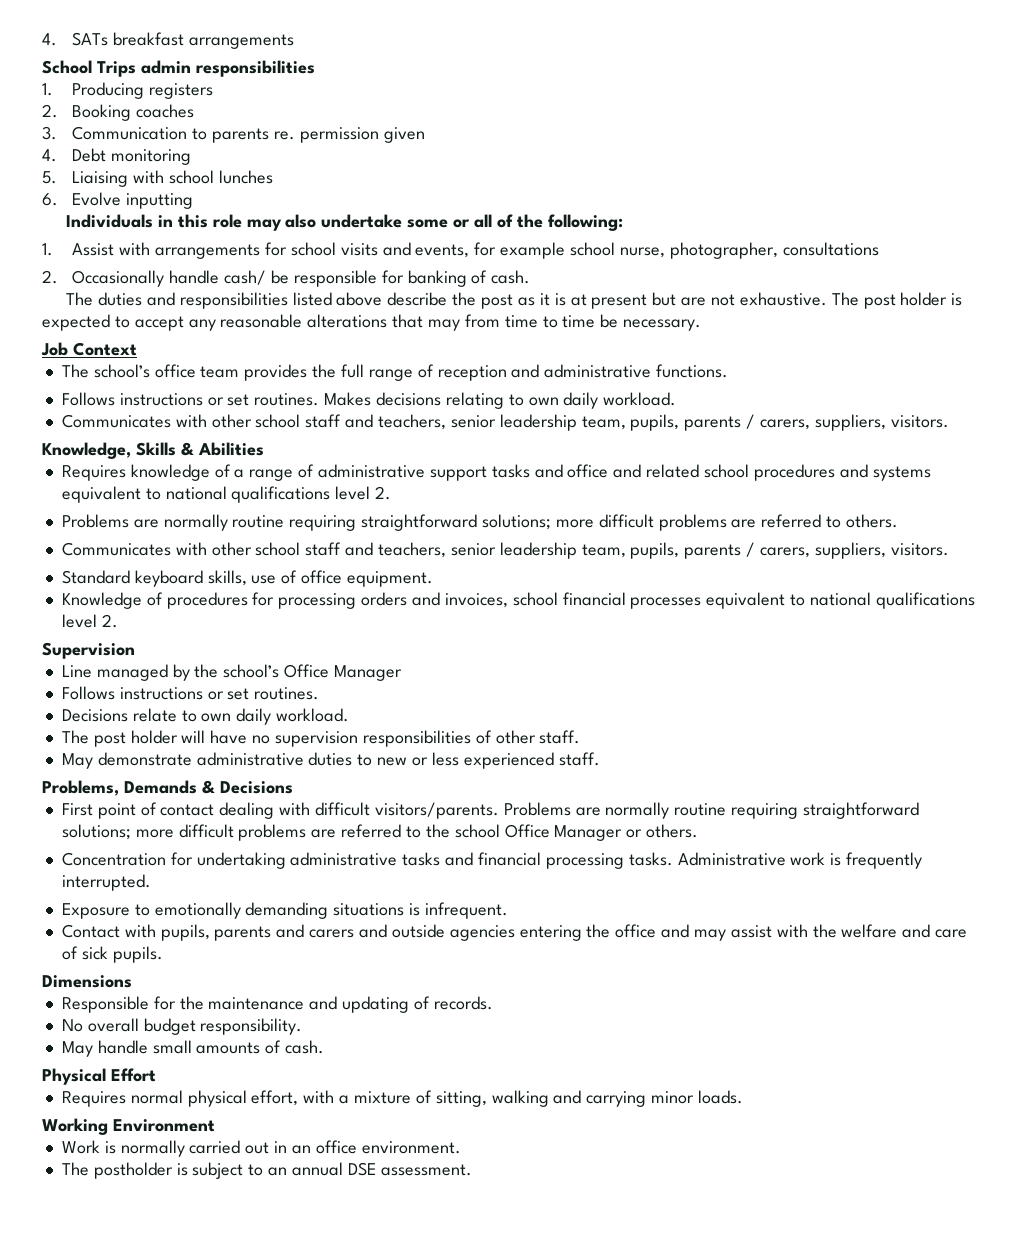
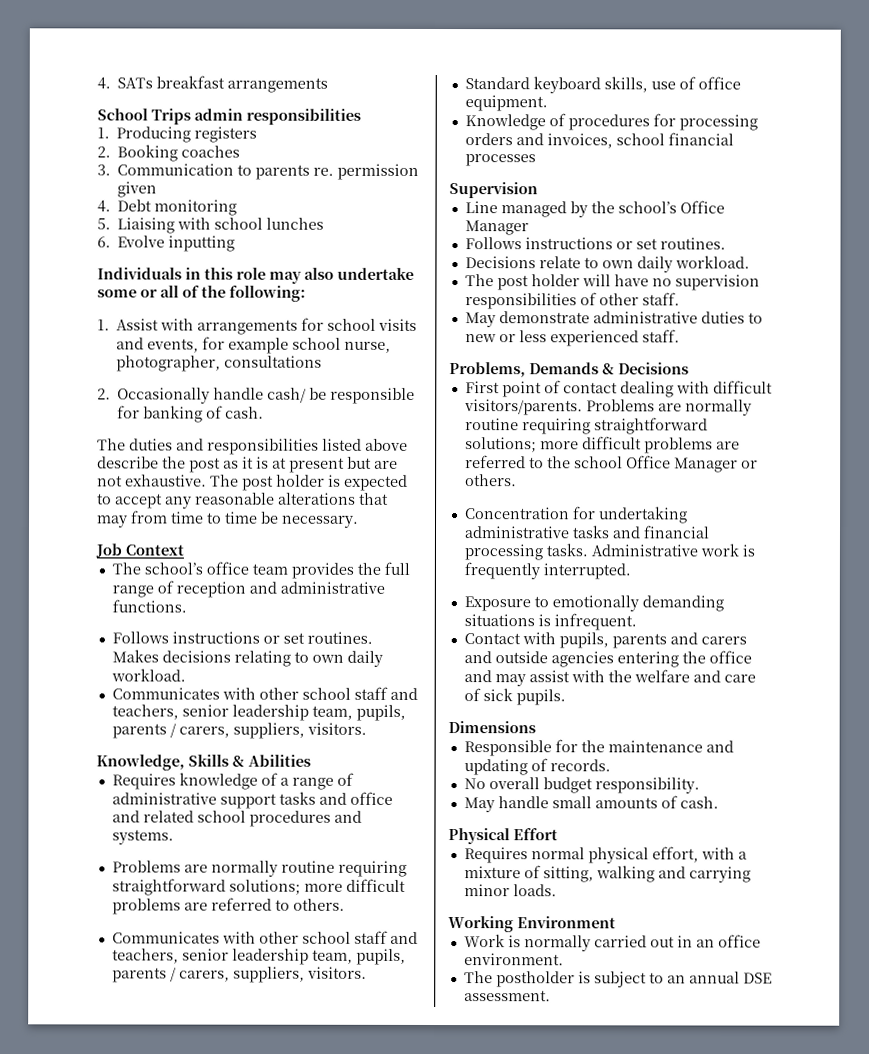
- Requires knowledge of a range of administrative support tasks and office and related school procedures and systems equivalent to national qualifications level 2.
+ Requires knowledge of a range of administrative support tasks and office and related school procedures and systems.
- Knowledge of procedures for processing orders and invoices, school financial processes equivalent to national qualifications level 2.
+ Knowledge of procedures for processing orders and invoices, school financial processes

